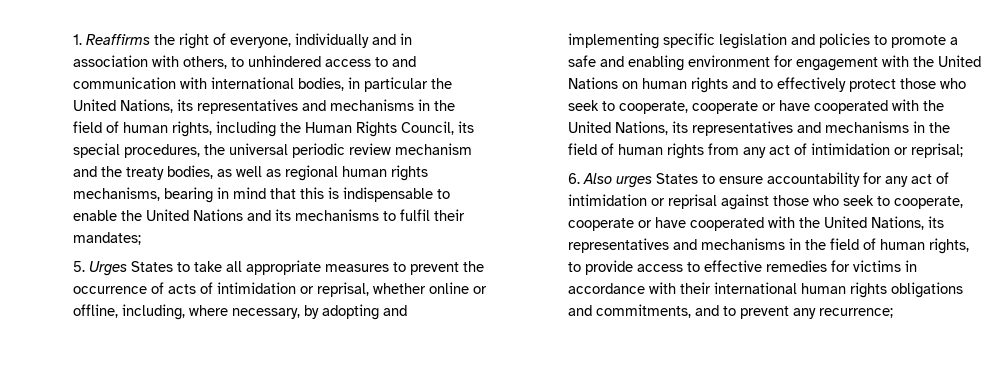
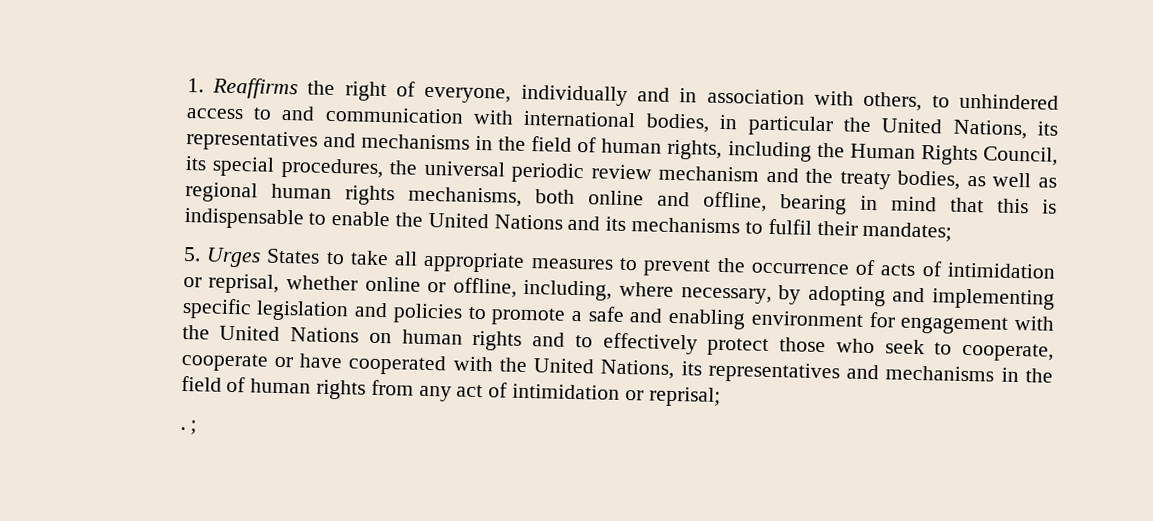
- 1. Reaffirms the right of everyone, individually and in association with others, to unhindered access to and communication with international bodies, in particular the United Nations, its representatives and mechanisms in the field of human rights, including the Human Rights Council, its special procedures, the universal periodic review mechanism and the treaty bodies, as well as regional human rights mechanisms, bearing in mind that this is indispensable to enable the United Nations and its mechanisms to fulfil their mandates;
+ 1. Reaffirms the right of everyone, individually and in association with others, to unhindered access to and communication with international bodies, in particular the United Nations, its representatives and mechanisms in the field of human rights, including the Human Rights Council, its special procedures, the universal periodic review mechanism and the treaty bodies, as well as regional human rights mechanisms, both online and offline, bearing in mind that this is indispensable to enable the United Nations and its mechanisms to fulfil their mandates;
- 6. Also urges States to ensure accountability for any act of intimidation or reprisal against those who seek to cooperate, cooperate or have cooperated with the United Nations, its representatives and mechanisms in the field of human rights, to provide access to effective remedies for victims in accordance with their international human rights obligations and commitments, and to prevent any recurrence;
+ . ;

